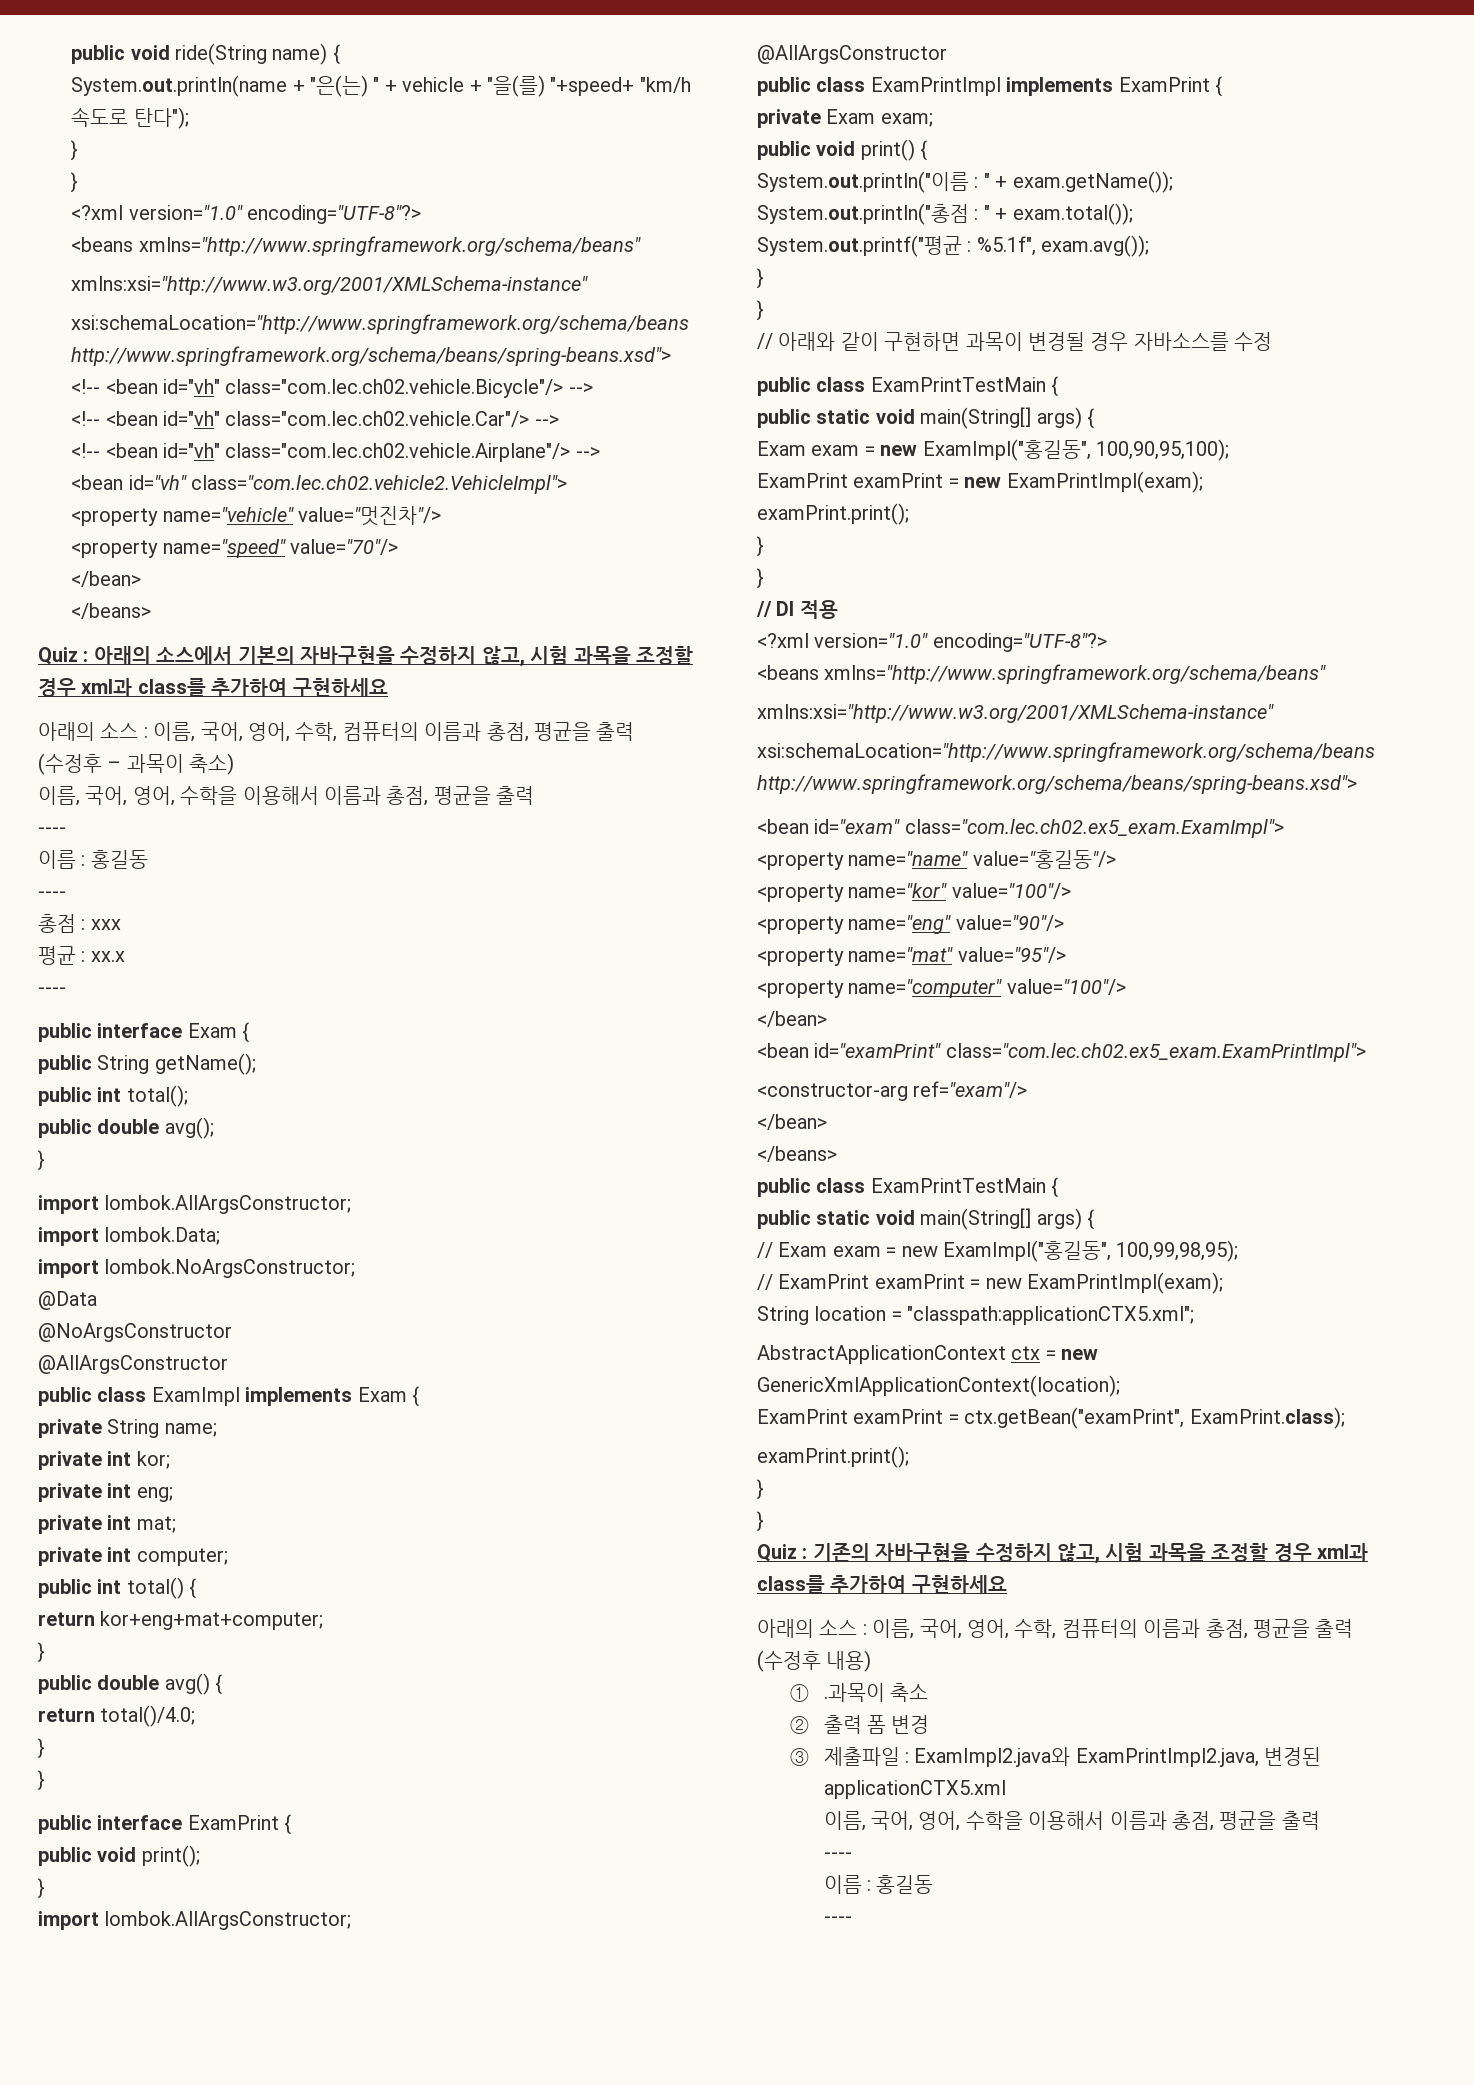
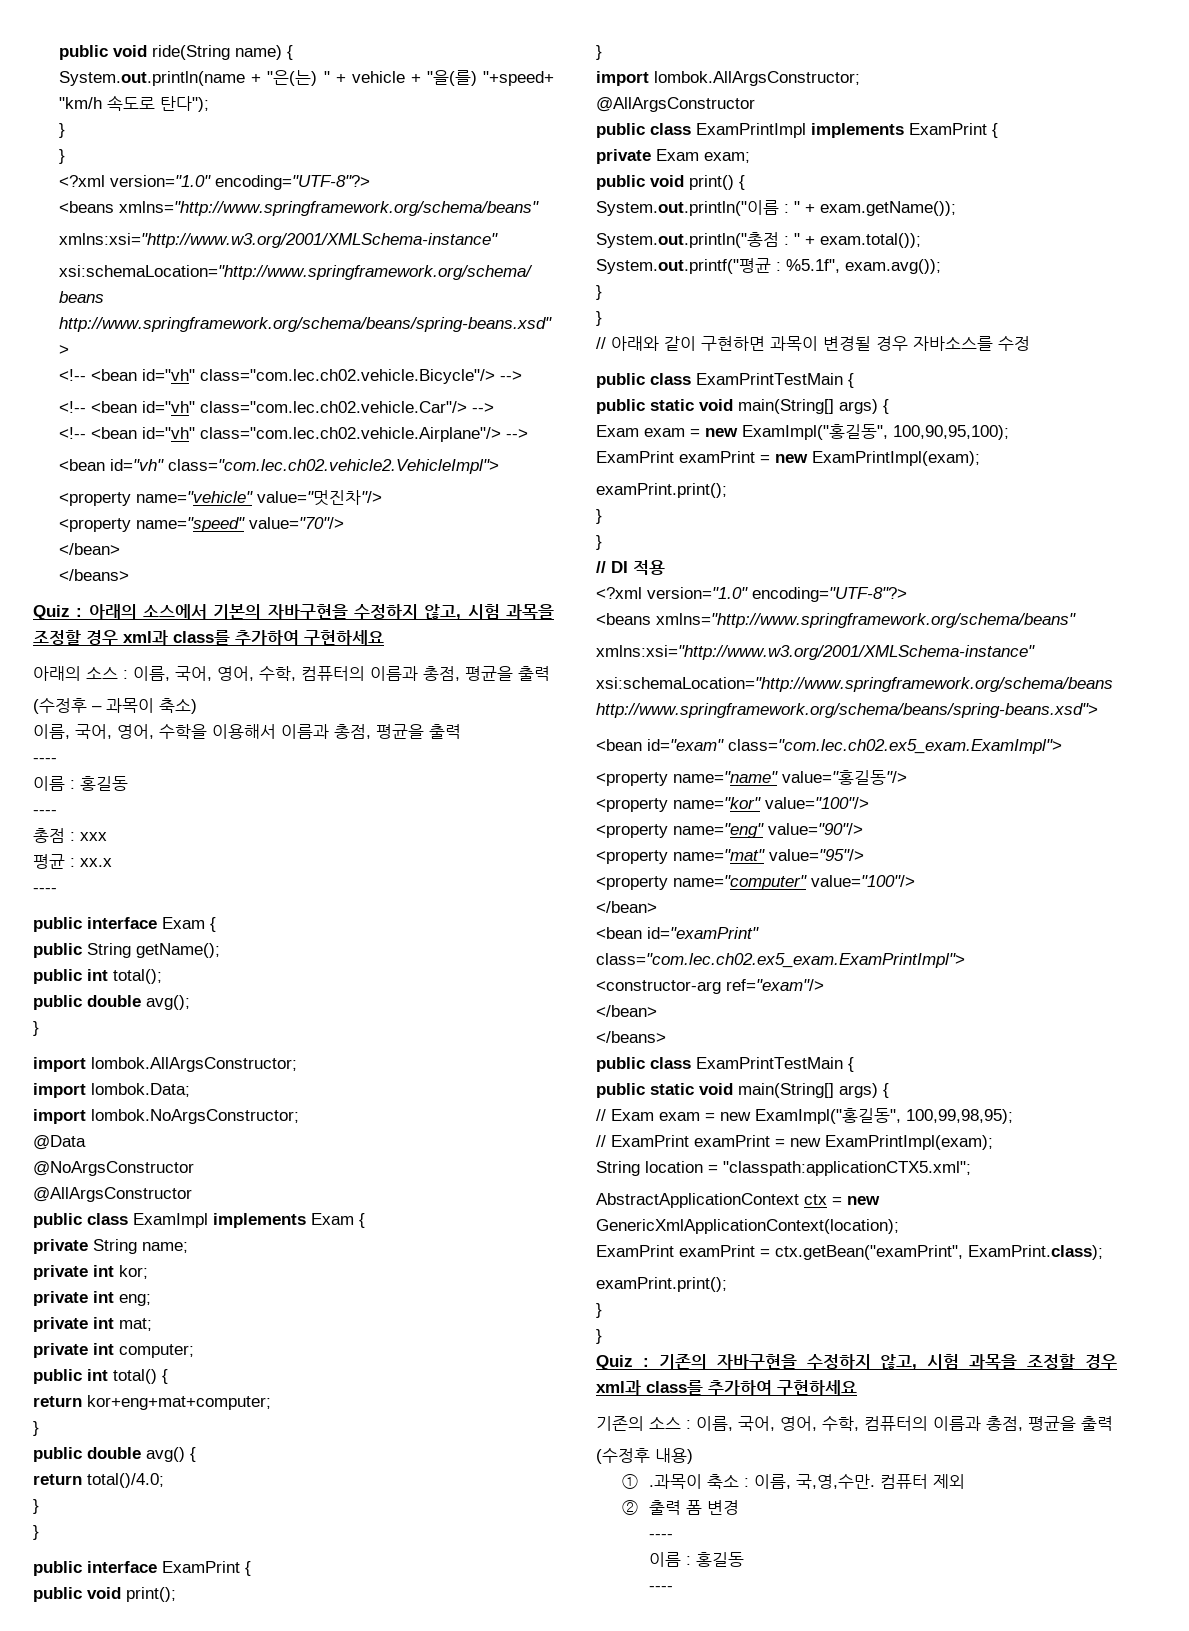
  Quiz : 기존의 자바구현을 수정하지 않고, 시험 과목을 조정할 경우 xml과 class를 추가하여 구현하세요
- 아래의 소스 : 이름, 국어, 영어, 수학, 컴퓨터의 이름과 총점, 평균을 출력
+ 기존의 소스 : 이름, 국어, 영어, 수학, 컴퓨터의 이름과 총점, 평균을 출력
- ① .과목이 축소
+ ① .과목이 축소 : 이름, 국,영,수만. 컴퓨터 제외
- ③ 제출파일 : ExamImpl2.java와 ExamPrintImpl2.java, 변경된 applicationCTX5.xml
- 이름, 국어, 영어, 수학을 이용해서 이름과 총점, 평균을 출력

